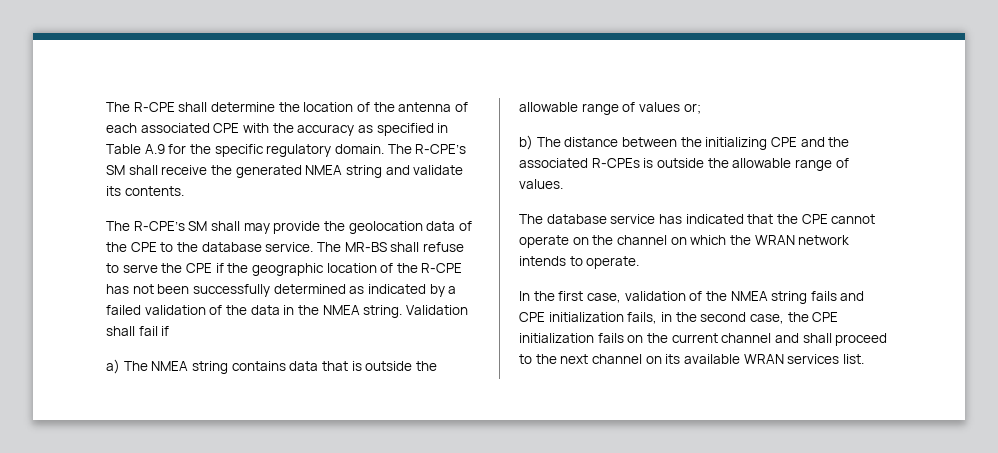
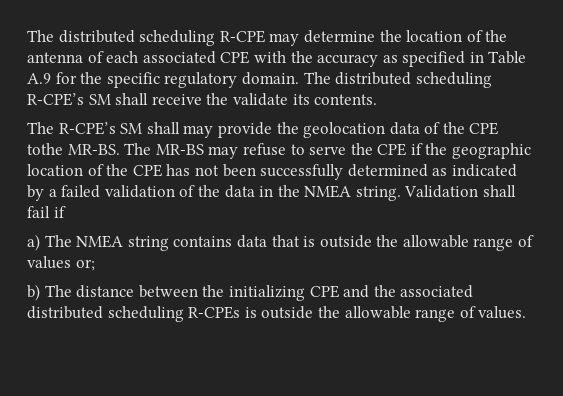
- The R-CPE shall determine the location of the antenna of each associated CPE with the accuracy as specified in Table A.9 for the specific regulatory domain.
+ The distributed scheduling R-CPE may determine the location of the antenna of each associated CPE with the accuracy as specified in Table A.9 for the specific regulatory domain.
- The R-CPE’s SM shall receive the generated NMEA string and validate its contents.
+ The distributed scheduling R-CPE’s SM shall receive the validate its contents.
- The R-CPE’s SM shall may provide the geolocation data of the CPE to the database service.
+ The R-CPE’s SM shall may provide the geolocation data of the CPE tothe MR-BS.
- The MR-BS shall refuse to serve the CPE if the geographic location of the R-CPE has not been successfully determined as indicated by a failed validation of the data in the NMEA string.
+ The MR-BS may refuse to serve the CPE if the geographic location of the CPE has not been successfully determined as indicated by a failed validation of the data in the NMEA string.
- b) The distance between the initializing CPE and the associated R-CPEs is outside the allowable range of values.
+ b) The distance between the initializing CPE and the associated distributed scheduling R-CPEs is outside the allowable range of values.
- The database service has indicated that the CPE cannot operate on the channel on which the WRAN network intends to operate.
- In the first case, validation of the NMEA string fails and CPE initialization fails, in the second case, the CPE initialization fails on the current channel and shall proceed to the next channel on its available WRAN services list.

